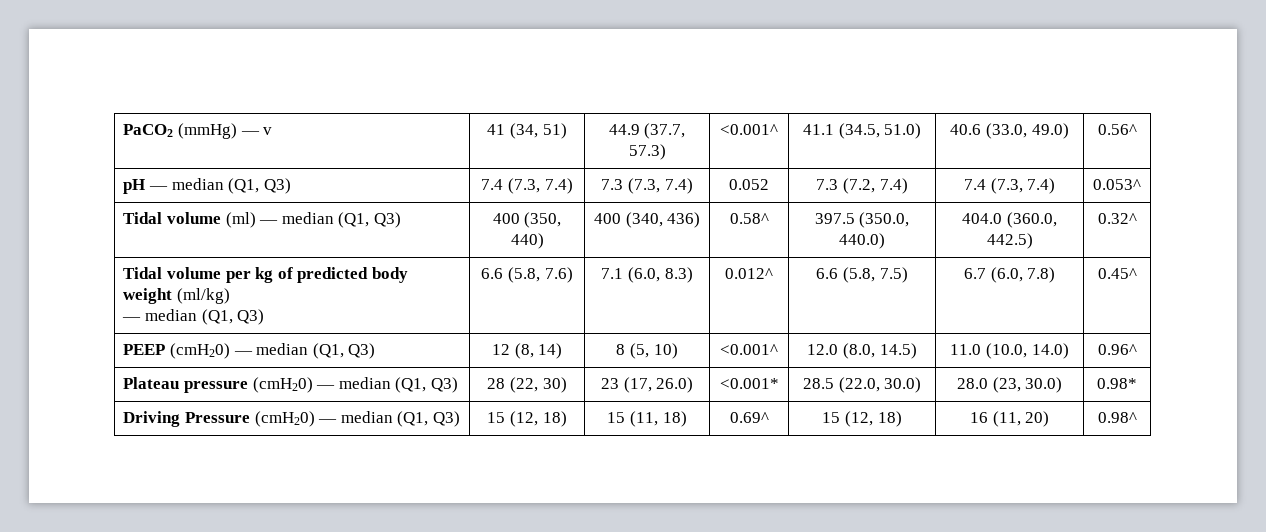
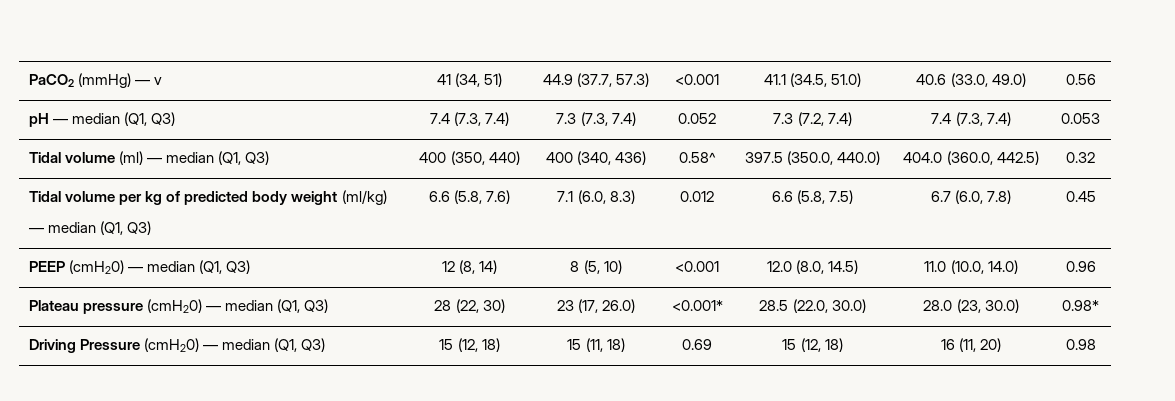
- PaCO2 (mmHg) — v | 41 (34, 51) | 44.9 (37.7, 57.3) | <0.001^ | 41.1 (34.5, 51.0) | 40.6 (33.0, 49.0) | 0.56^
+ PaCO2 (mmHg) — v | 41 (34, 51) | 44.9 (37.7, 57.3) | <0.001 | 41.1 (34.5, 51.0) | 40.6 (33.0, 49.0) | 0.56
- pH — median (Q1, Q3) | 7.4 (7.3, 7.4) | 7.3 (7.3, 7.4) | 0.052 | 7.3 (7.2, 7.4) | 7.4 (7.3, 7.4) | 0.053^
+ pH — median (Q1, Q3) | 7.4 (7.3, 7.4) | 7.3 (7.3, 7.4) | 0.052 | 7.3 (7.2, 7.4) | 7.4 (7.3, 7.4) | 0.053
- Tidal volume (ml) — median (Q1, Q3) | 400 (350, 440) | 400 (340, 436) | 0.58^ | 397.5 (350.0, 440.0) | 404.0 (360.0, 442.5) | 0.32^
+ Tidal volume (ml) — median (Q1, Q3) | 400 (350, 440) | 400 (340, 436) | 0.58^ | 397.5 (350.0, 440.0) | 404.0 (360.0, 442.5) | 0.32
  Tidal volume per kg of predicted body weight (ml/kg)
- — median (Q1, Q3) | 6.6 (5.8, 7.6) | 7.1 (6.0, 8.3) | 0.012^ | 6.6 (5.8, 7.5) | 6.7 (6.0, 7.8) | 0.45^
+ — median (Q1, Q3) | 6.6 (5.8, 7.6) | 7.1 (6.0, 8.3) | 0.012 | 6.6 (5.8, 7.5) | 6.7 (6.0, 7.8) | 0.45
- PEEP (cmH20) — median (Q1, Q3) | 12 (8, 14) | 8 (5, 10) | <0.001^ | 12.0 (8.0, 14.5) | 11.0 (10.0, 14.0) | 0.96^
+ PEEP (cmH20) — median (Q1, Q3) | 12 (8, 14) | 8 (5, 10) | <0.001 | 12.0 (8.0, 14.5) | 11.0 (10.0, 14.0) | 0.96
- Driving Pressure (cmH20) — median (Q1, Q3) | 15 (12, 18) | 15 (11, 18) | 0.69^ | 15 (12, 18) | 16 (11, 20) | 0.98^
+ Driving Pressure (cmH20) — median (Q1, Q3) | 15 (12, 18) | 15 (11, 18) | 0.69 | 15 (12, 18) | 16 (11, 20) | 0.98

